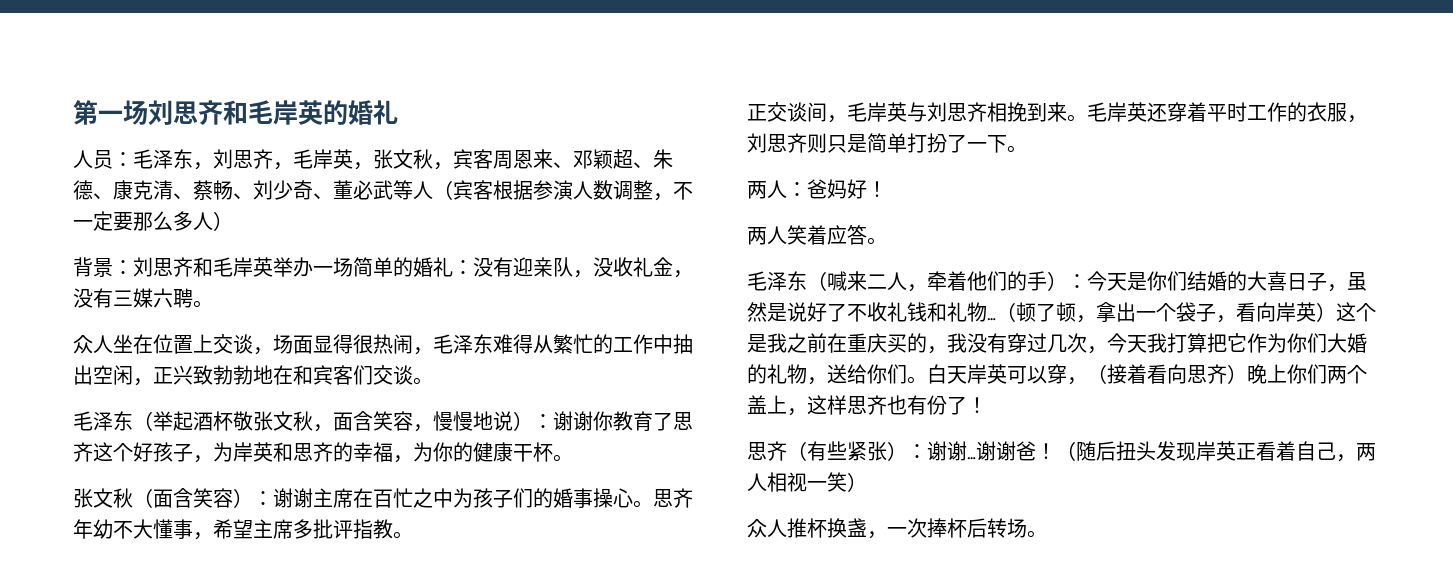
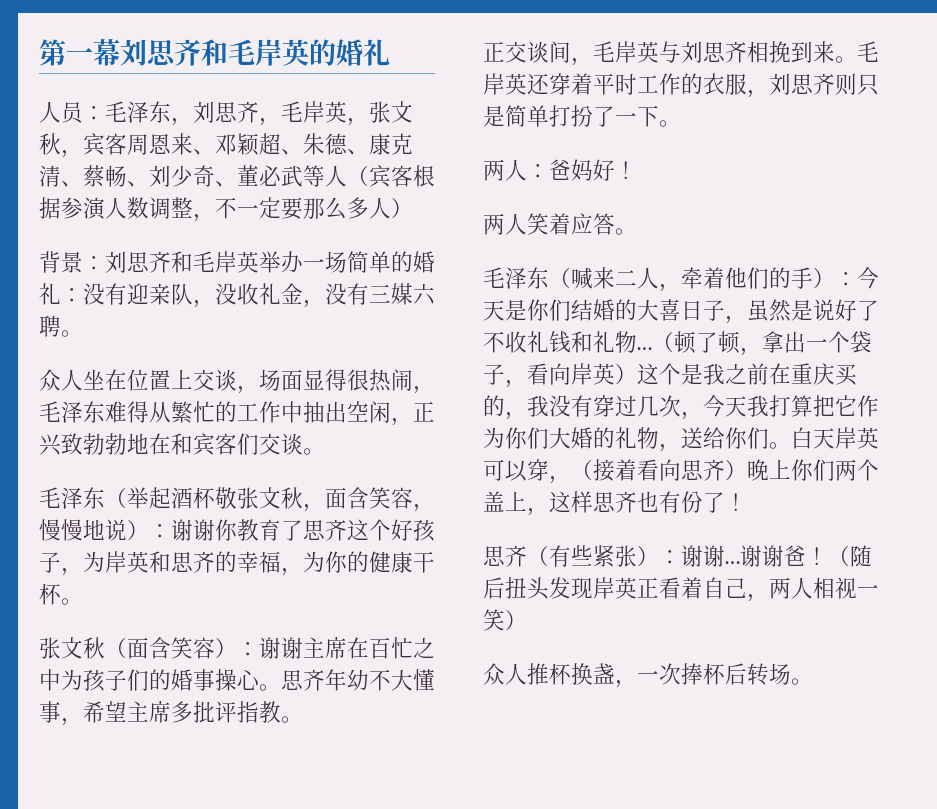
- 第一场刘思齐和毛岸英的婚礼
+ 第一幕刘思齐和毛岸英的婚礼

